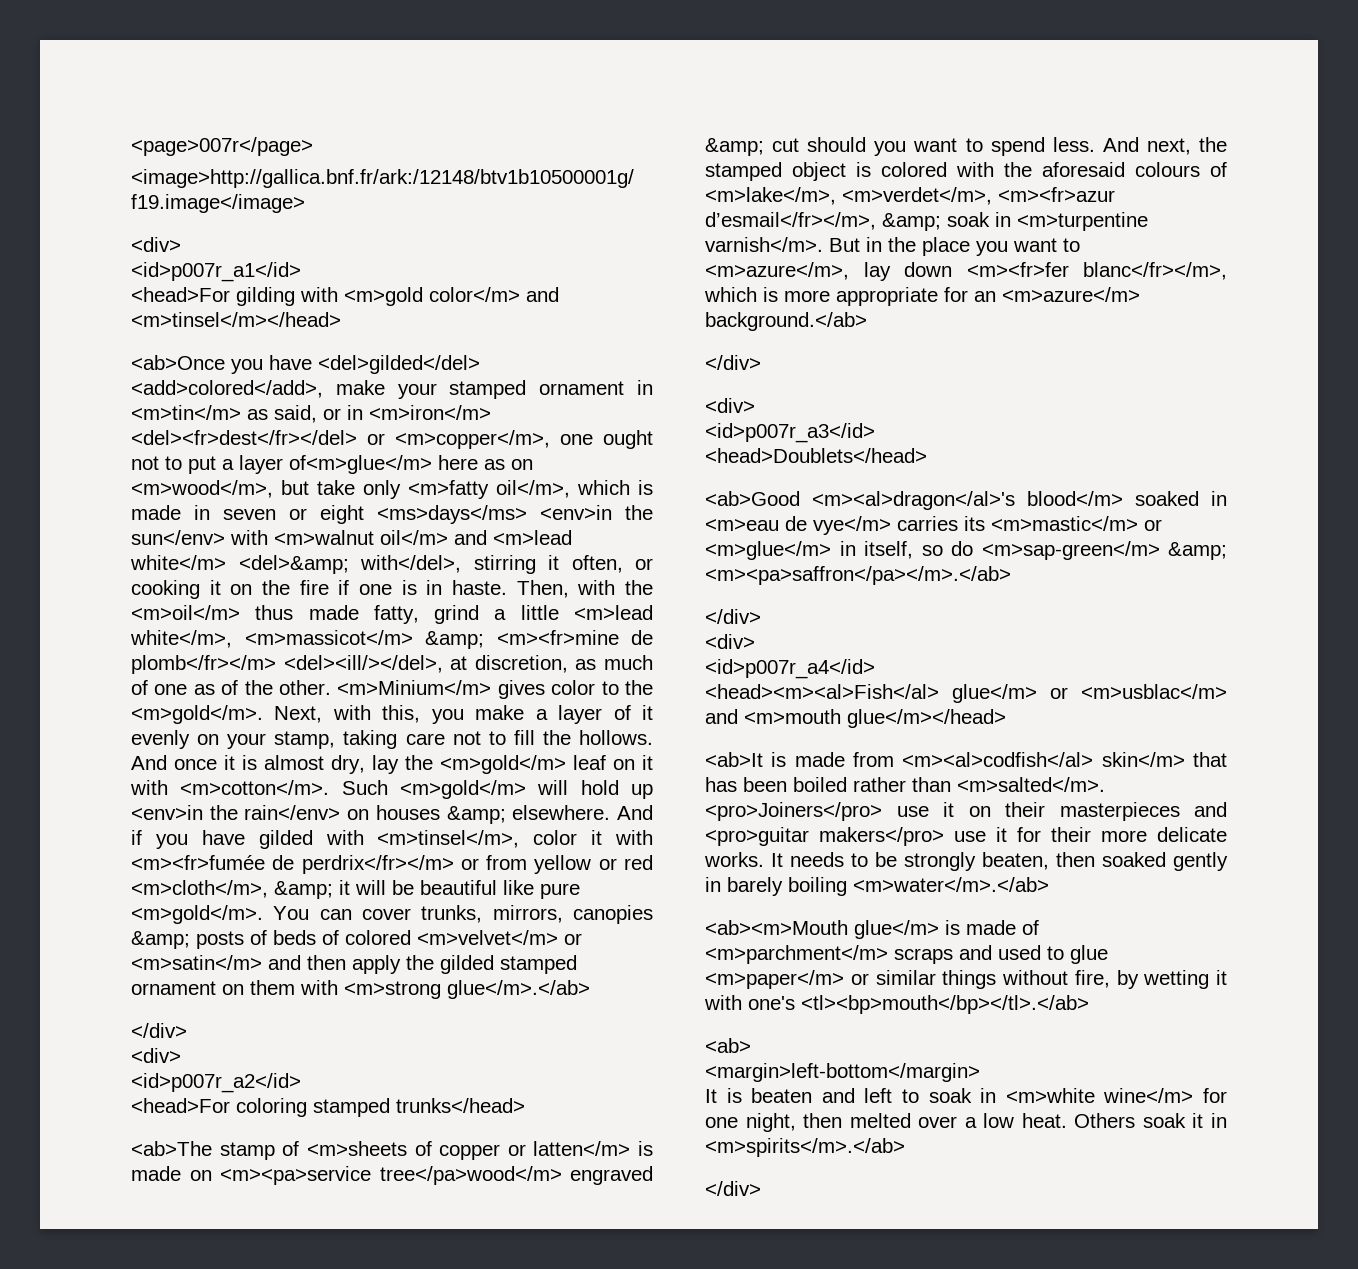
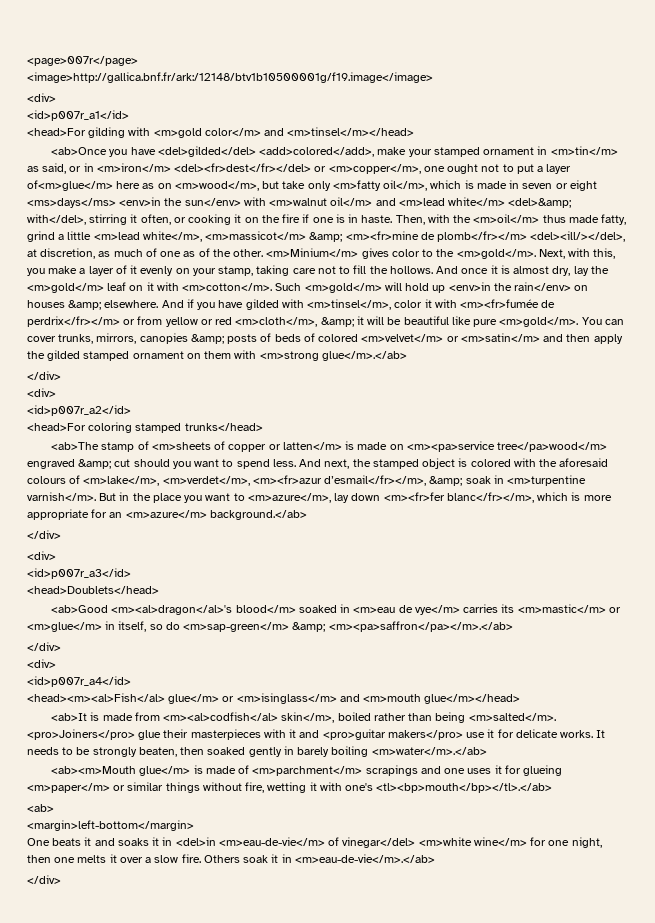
- <head><m><al>Fish</al> glue</m> or <m>usblac</m> and <m>mouth glue</m></head>
+ <head><m><al>Fish</al> glue</m> or <m>isinglass</m> and <m>mouth glue</m></head>
- <ab>It is made from <m><al>codfish</al> skin</m> that has been boiled rather than <m>salted</m>.
+ <ab>It is made from <m><al>codfish</al> skin</m>, boiled rather than being <m>salted</m>.
- <pro>Joiners</pro> use it on their masterpieces and <pro>guitar makers</pro> use it for their more delicate works.
+ <pro>Joiners</pro> glue their masterpieces with it and <pro>guitar makers</pro> use it for delicate works.
- <ab><m>Mouth glue</m> is made of <m>parchment</m> scraps and used to glue <m>paper</m> or similar things without fire, by wetting it with one's <tl><bp>mouth</bp></tl>.</ab>
+ <ab><m>Mouth glue</m> is made of <m>parchment</m> scrapings and one uses it for glueing <m>paper</m> or similar things without fire, wetting it with one's <tl><bp>mouth</bp></tl>.</ab>
- It is beaten and left to soak in <m>white wine</m> for one night, then melted over a low heat.
+ One beats it and soaks it in <del>in <m>eau-de-vie</m> of vinegar</del> <m>white wine</m> for one night, then one melts it over a slow fire.
- Others soak it in <m>spirits</m>.</ab>
+ Others soak it in <m>eau-de-vie</m>.</ab>

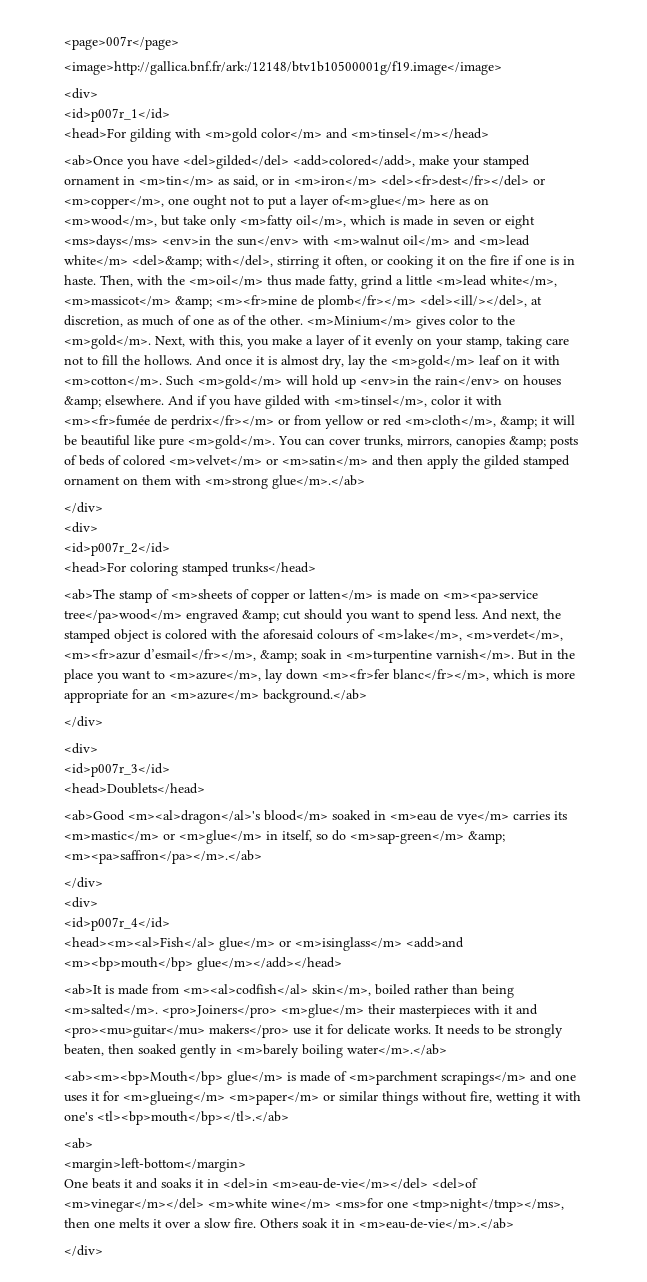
- <id>p007r_a1</id>
+ <id>p007r_1</id>
- <id>p007r_a2</id>
+ <id>p007r_2</id>
- <id>p007r_a3</id>
+ <id>p007r_3</id>
- <id>p007r_a4</id>
+ <id>p007r_4</id>
- <head><m><al>Fish</al> glue</m> or <m>isinglass</m> and <m>mouth glue</m></head>
+ <head><m><al>Fish</al> glue</m> or <m>isinglass</m> <add>and <m><bp>mouth</bp> glue</m></add></head>
- <pro>Joiners</pro> glue their masterpieces with it and <pro>guitar makers</pro> use it for delicate works.
+ <pro>Joiners</pro> <m>glue</m> their masterpieces with it and <pro><mu>guitar</mu> makers</pro> use it for delicate works.
- It needs to be strongly beaten, then soaked gently in barely boiling <m>water</m>.</ab>
- <ab><m>Mouth glue</m> is made of <m>parchment</m> scrapings and one uses it for glueing <m>paper</m> or similar things without fire, wetting it with one's <tl><bp>mouth</bp></tl>.</ab>
+ It needs to be strongly beaten, then soaked gently in <m>barely boiling water</m>.</ab>
+ <ab><m><bp>Mouth</bp> glue</m> is made of <m>parchment scrapings</m> and one uses it for <m>glueing</m> <m>paper</m> or similar things without fire, wetting it with one's <tl><bp>mouth</bp></tl>.</ab>
- One beats it and soaks it in <del>in <m>eau-de-vie</m> of vinegar</del> <m>white wine</m> for one night, then one melts it over a slow fire.
+ One beats it and soaks it in <del>in <m>eau-de-vie</m></del> <del>of <m>vinegar</m></del> <m>white wine</m> <ms>for one <tmp>night</tmp></ms>, then one melts it over a slow fire.

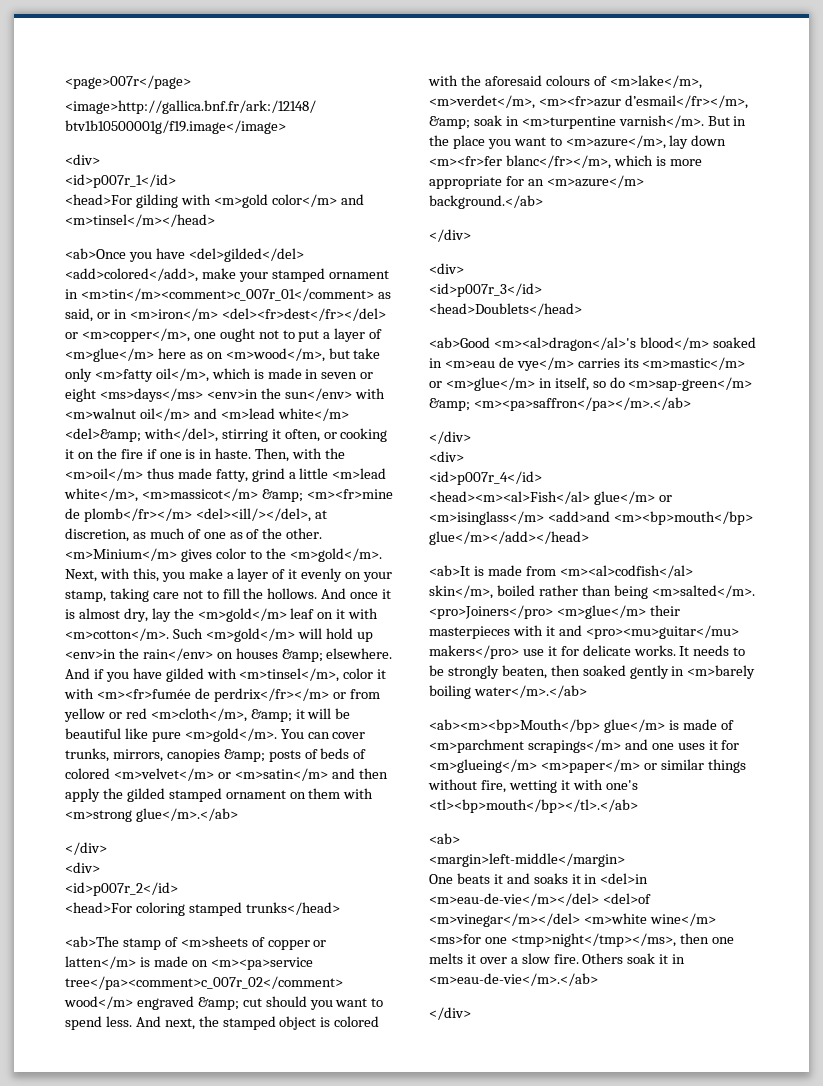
- <ab>Once you have <del>gilded</del> <add>colored</add>, make your stamped ornament in <m>tin</m> as said, or in <m>iron</m> <del><fr>dest</fr></del> or <m>copper</m>, one ought not to put a layer of<m>glue</m> here as on <m>wood</m>, but take only <m>fatty oil</m>, which is made in seven or eight <ms>days</ms> <env>in the sun</env> with <m>walnut oil</m> and <m>lead white</m> <del>&amp;
+ <ab>Once you have <del>gilded</del> <add>colored</add>, make your stamped ornament in <m>tin</m><comment>c_007r_01</comment> as said, or in <m>iron</m> <del><fr>dest</fr></del> or <m>copper</m>, one ought not to put a layer of <m>glue</m> here as on <m>wood</m>, but take only <m>fatty oil</m>, which is made in seven or eight <ms>days</ms> <env>in the sun</env> with <m>walnut oil</m> and <m>lead white</m> <del>&amp;
- <ab>The stamp of <m>sheets of copper or latten</m> is made on <m><pa>service tree</pa>wood</m> engraved &amp; cut should you want to spend less.
+ <ab>The stamp of <m>sheets of copper or latten</m> is made on <m><pa>service tree</pa><comment>c_007r_02</comment> wood</m> engraved &amp; cut should you want to spend less.
- <margin>left-bottom</margin>
+ <margin>left-middle</margin>

